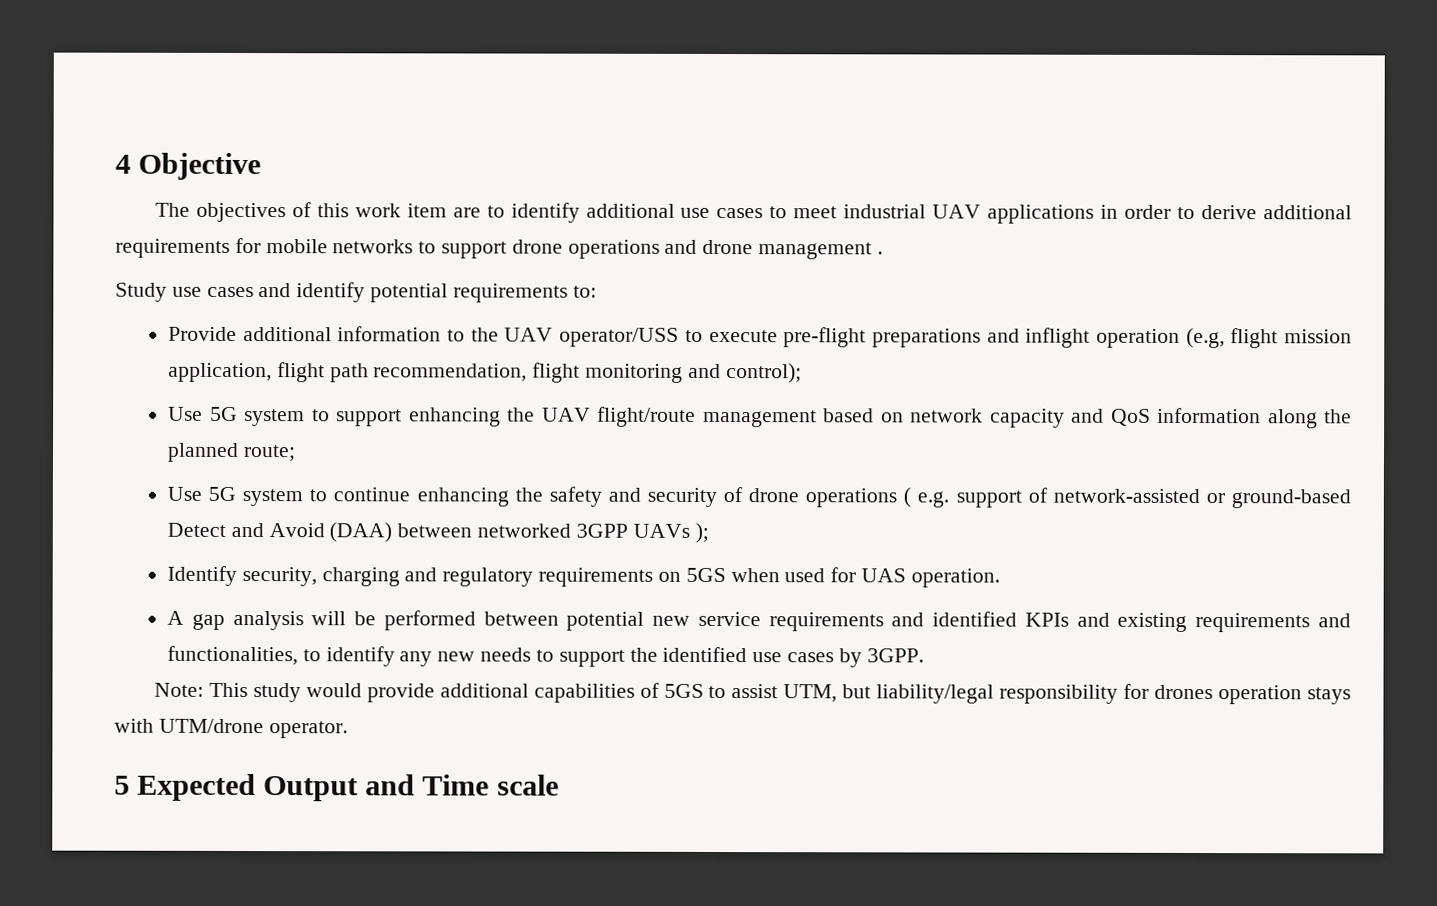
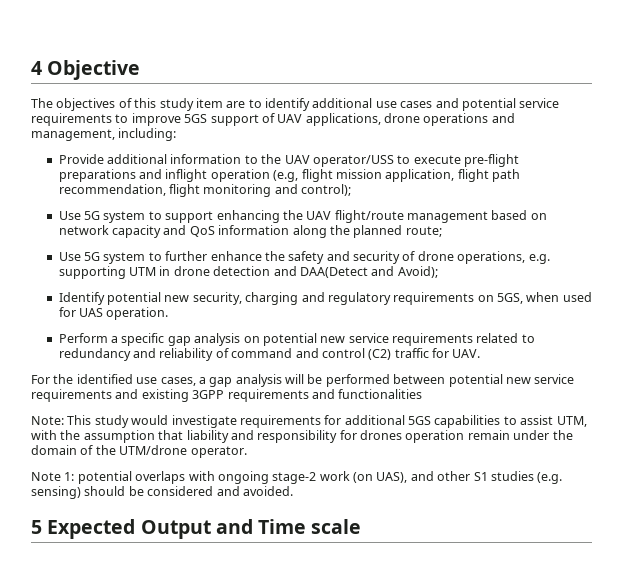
- The objectives of this work item are to identify additional use cases to meet industrial UAV applications in order to derive additional requirements for mobile networks to support drone operations and drone management .
- Study use cases and identify potential requirements to:
+ The objectives of this study item are to identify additional use cases and potential service requirements to improve 5GS support of UAV applications, drone operations and management, including:
- Use 5G system to continue enhancing the safety and security of drone operations ( e.g. support of network-assisted or ground-based Detect and Avoid (DAA) between networked 3GPP UAVs );
+ Use 5G system to further enhance the safety and security of drone operations, e.g. supporting UTM in drone detection and DAA(Detect and Avoid);
- Identify security, charging and regulatory requirements on 5GS when used for UAS operation.
+ Identify potential new security, charging and regulatory requirements on 5GS, when used for UAS operation.
- A gap analysis will be performed between potential new service requirements and identified KPIs and existing requirements and functionalities, to identify any new needs to support the identified use cases by 3GPP.
- Note: This study would provide additional capabilities of 5GS to assist UTM, but liability/legal responsibility for drones operation stays with UTM/drone operator.
+ Perform a specific gap analysis on potential new service requirements related to redundancy and reliability of command and control (C2) traffic for UAV.
+ For the identified use cases, a gap analysis will be performed between potential new service requirements and existing 3GPP requirements and functionalities
+ Note: This study would investigate requirements for additional 5GS capabilities to assist UTM, with the assumption that liability and responsibility for drones operation remain under the domain of the UTM/drone operator.
+ Note 1: potential overlaps with ongoing stage-2 work (on UAS), and other S1 studies (e.g. sensing) should be considered and avoided.

